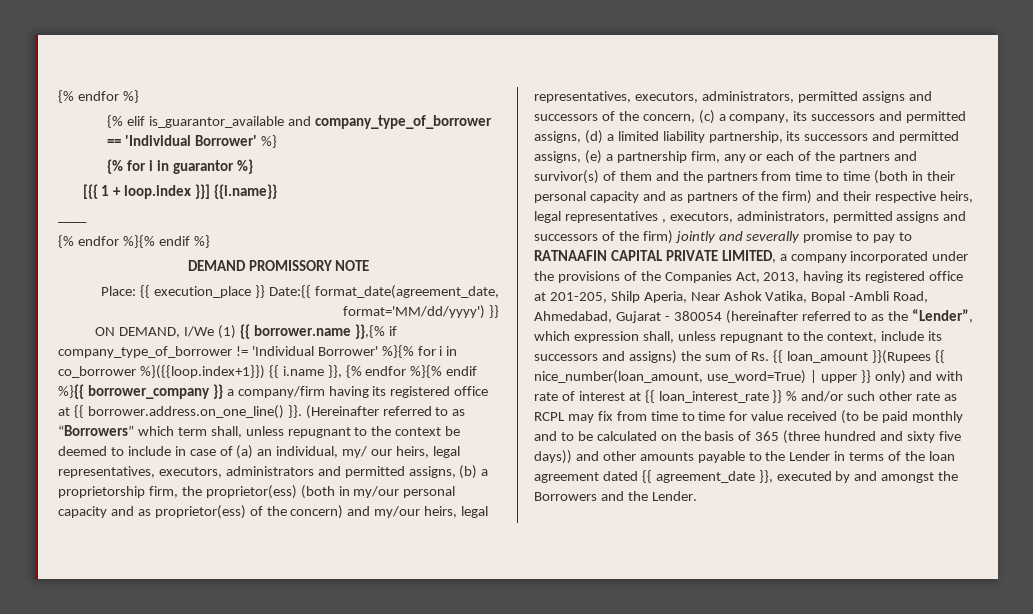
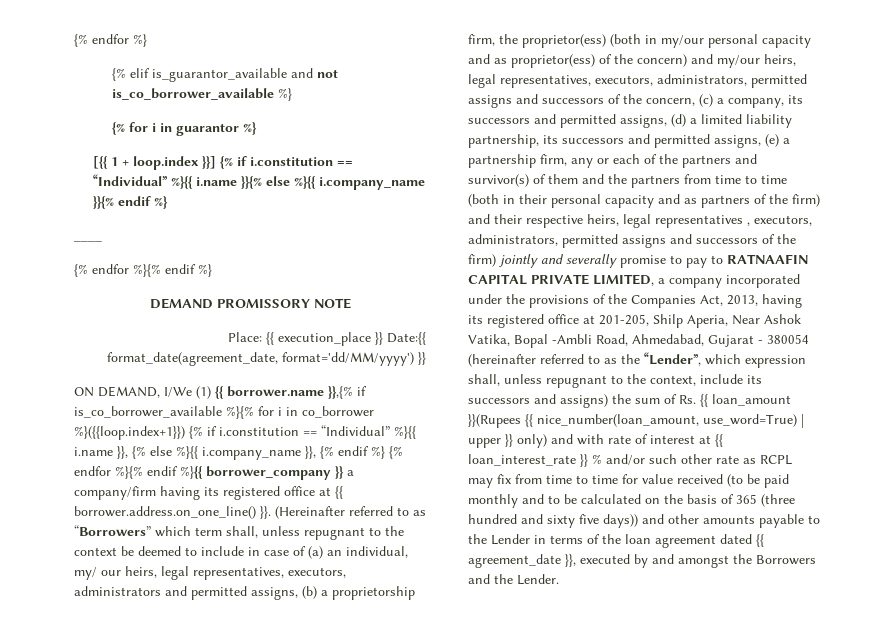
- {% elif is_guarantor_available and company_type_of_borrower == 'Individual Borrower' %}
+ {% elif is_guarantor_available and not is_co_borrower_available %}
- [{{ 1 + loop.index }}] {{i.name}}
+ [{{ 1 + loop.index }}] {% if i.constitution == “Individual” %}{{ i.name }}{% else %}{{ i.company_name }}{% endif %}
- Place: {{ execution_place }} Date:{{ format_date(agreement_date, format='MM/dd/yyyy') }}
+ Place: {{ execution_place }} Date:{{ format_date(agreement_date, format='dd/MM/yyyy') }}
- ON DEMAND, I/We (1) {{ borrower.name }},{% if company_type_of_borrower != 'Individual Borrower' %}{% for i in co_borrower %}({{loop.index+1}}) {{ i.name }}, {% endfor %}{% endif %}{{ borrower_company }} a company/firm having its registered office at {{ borrower.address.on_one_line() }}.
+ ON DEMAND, I/We (1) {{ borrower.name }},{% if is_co_borrower_available %}{% for i in co_borrower %}({{loop.index+1}}) {% if i.constitution == “Individual” %}{{ i.name }}, {% else %}{{ i.company_name }}, {% endif %} {% endfor %}{% endif %}{{ borrower_company }} a company/firm having its registered office at {{ borrower.address.on_one_line() }}.

